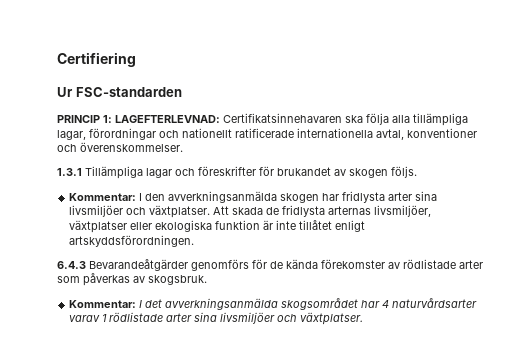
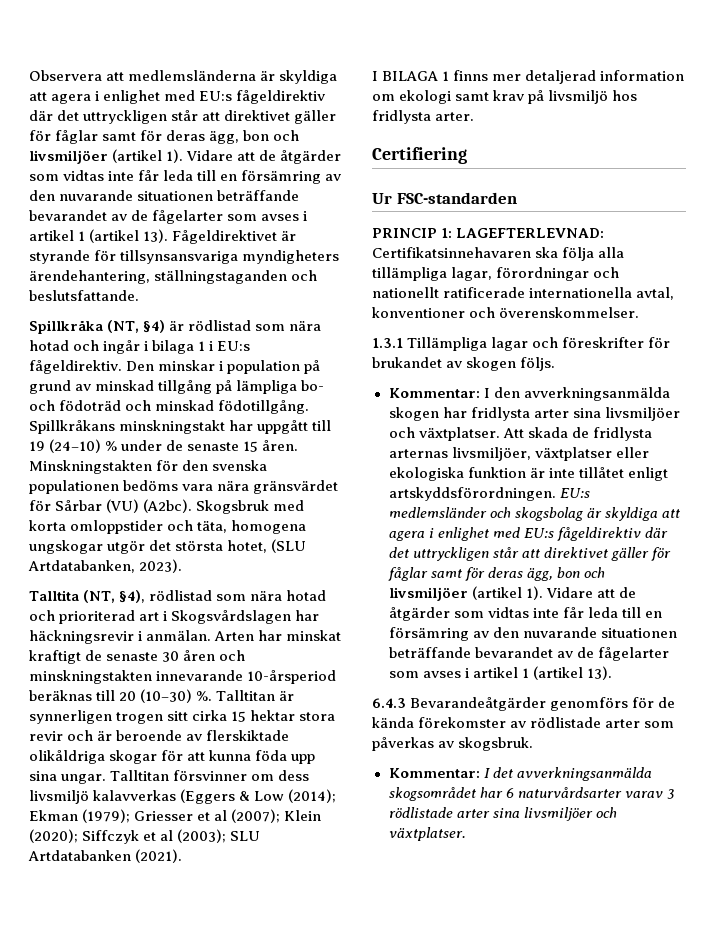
+ Observera att medlemsländerna är skyldiga att agera i enlighet med EU:s fågeldirektiv där det uttryckligen står att direktivet gäller för fåglar samt för deras ägg, bon och livsmiljöer (artikel 1). Vidare att de åtgärder som vidtas inte får leda till en försämring av den nuvarande situationen beträffande bevarandet av de fågelarter som avses i artikel 1 (artikel 13). Fågeldirektivet är styrande för tillsynsansvariga myndigheters ärendehantering, ställningstaganden och beslutsfattande.
+ Spillkråka (NT, §4) är rödlistad som nära hotad och ingår i bilaga 1 i EU:s fågeldirektiv. Den minskar i population på grund av minskad tillgång på lämpliga bo- och födoträd och minskad födotillgång. Spillkråkans minskningstakt har uppgått till 19 (24–10) % under de senaste 15 åren. Minskningstakten för den svenska populationen bedöms vara nära gränsvärdet för Sårbar (VU) (A2bc). Skogsbruk med korta omloppstider och täta, homogena ungskogar utgör det största hotet, (SLU Artdatabanken, 2023).
+ Talltita (NT, §4), rödlistad som nära hotad och prioriterad art i Skogsvårdslagen har häckningsrevir i anmälan. Arten har minskat kraftigt de senaste 30 åren och minskningstakten innevarande 10-årsperiod beräknas till 20 (10–30) %. Talltitan är synnerligen trogen sitt cirka 15 hektar stora revir och är beroende av flerskiktade olikåldriga skogar för att kunna föda upp sina ungar. Talltitan försvinner om dess livsmiljö kalavverkas (Eggers & Low (2014); Ekman (1979); Griesser et al (2007); Klein (2020); Siffczyk et al (2003); SLU Artdatabanken (2021).
+ I BILAGA 1 finns mer detaljerad information om ekologi samt krav på livsmiljö hos fridlysta arter.
+ EU:s medlemsländer och skogsbolag är skyldiga att agera i enlighet med EU:s fågeldirektiv där det uttryckligen står att direktivet gäller för fåglar samt för deras ägg, bon och livsmiljöer (artikel 1). Vidare att de åtgärder som vidtas inte får leda till en försämring av den nuvarande situationen beträffande bevarandet av de fågelarter som avses i artikel 1 (artikel 13).
- Kommentar: I det avverkningsanmälda skogsområdet har 4 naturvårdsarter varav 1 rödlistade arter sina livsmiljöer och växtplatser.
+ Kommentar: I det avverkningsanmälda skogsområdet har 6 naturvårdsarter varav 3 rödlistade arter sina livsmiljöer och växtplatser.

